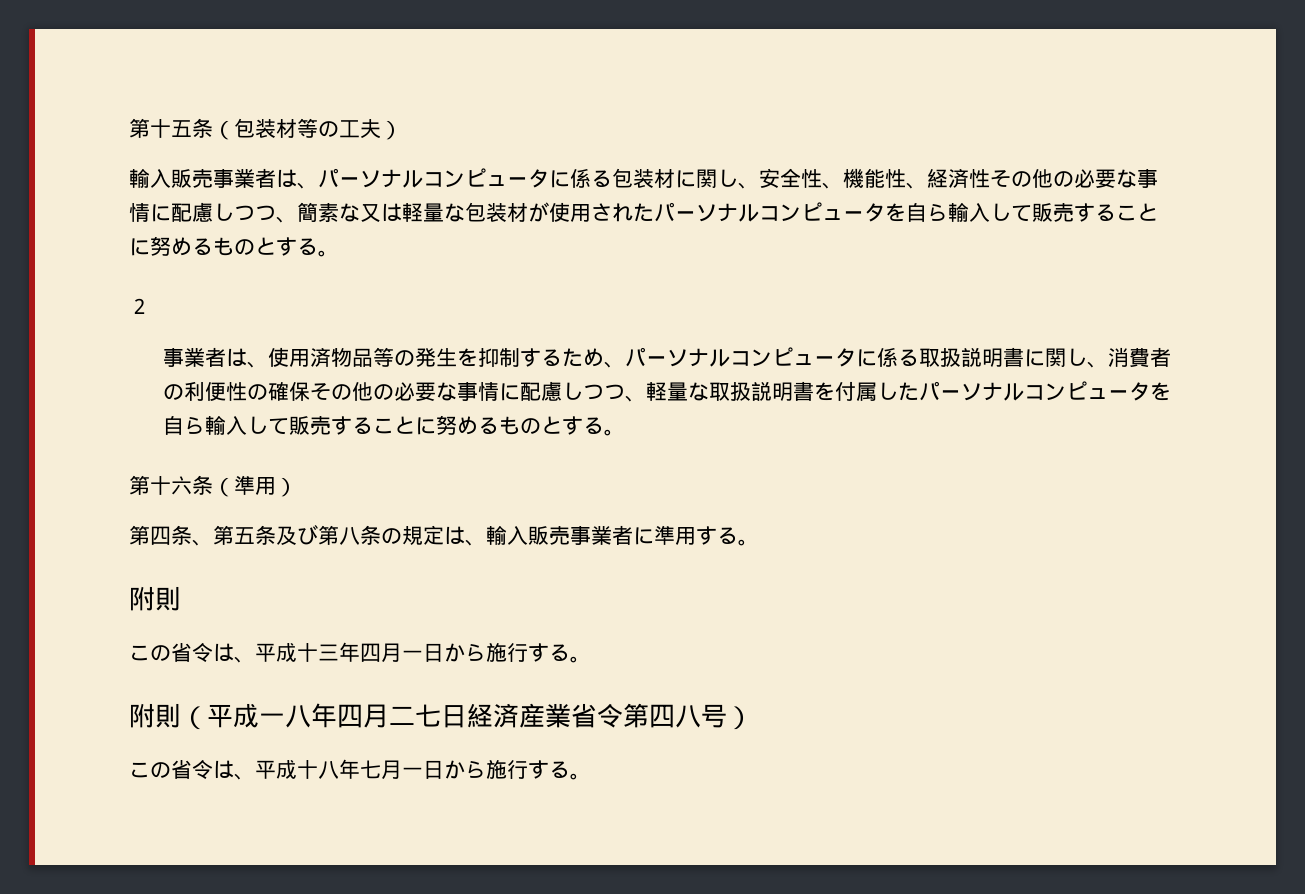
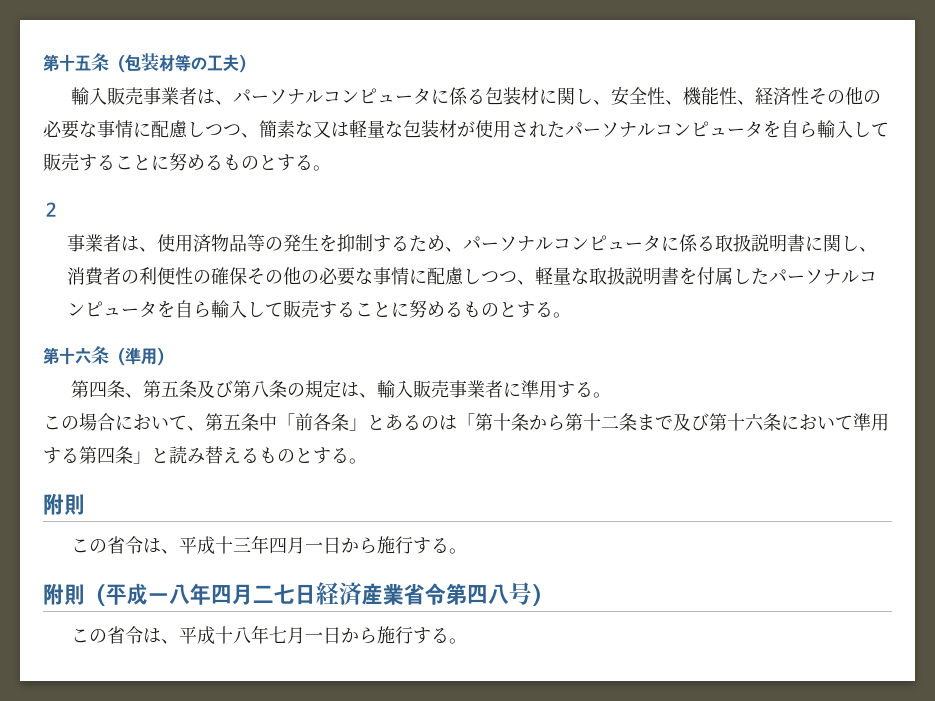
+ この場合において、第五条中「前各条」とあるのは「第十条から第十二条まで及び第十六条において準用する第四条」と読み替えるものとする。

